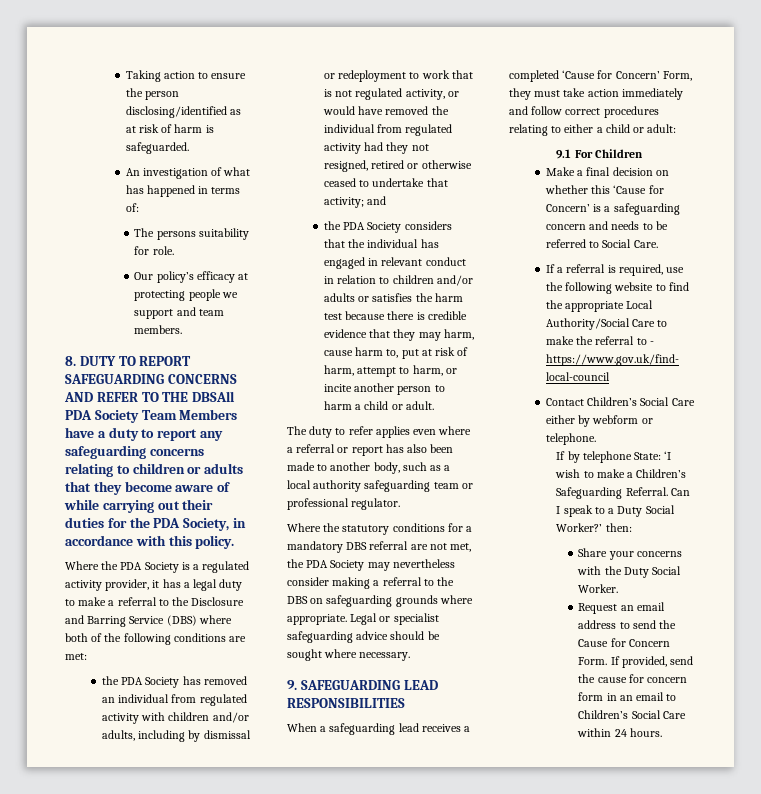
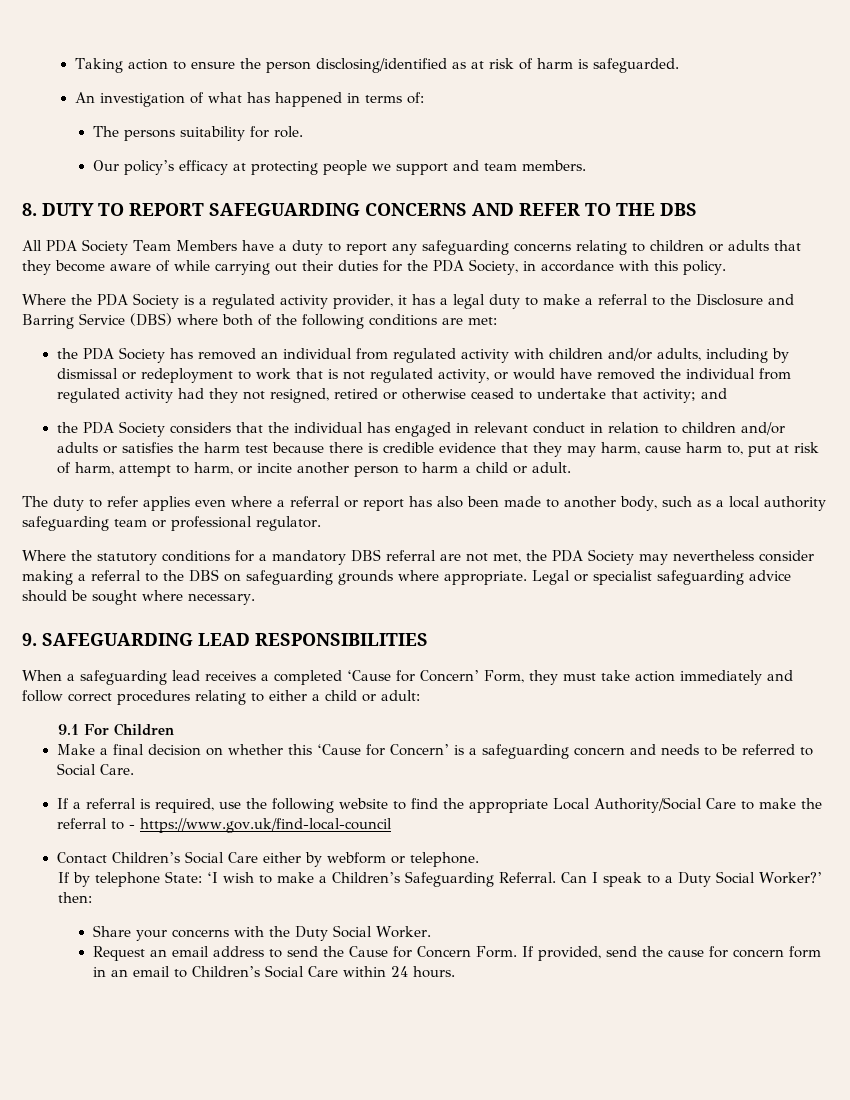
- 8. DUTY TO REPORT SAFEGUARDING CONCERNS AND REFER TO THE DBSAll PDA Society Team Members have a duty to report any safeguarding concerns relating to children or adults that they become aware of while carrying out their duties for the PDA Society, in accordance with this policy.
+ 8. DUTY TO REPORT SAFEGUARDING CONCERNS AND REFER TO THE DBS
+ All PDA Society Team Members have a duty to report any safeguarding concerns relating to children or adults that they become aware of while carrying out their duties for the PDA Society, in accordance with this policy.

